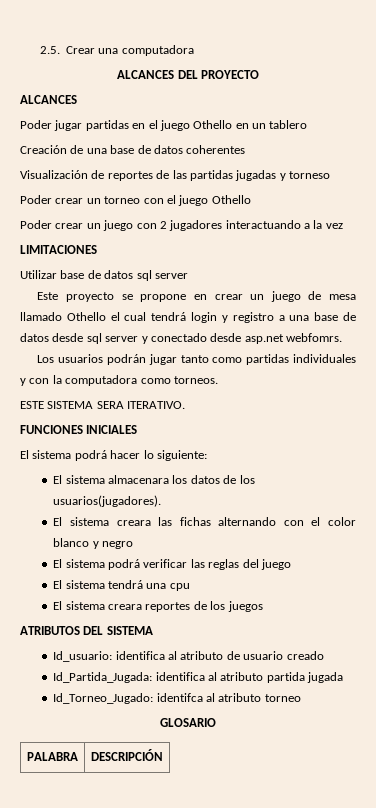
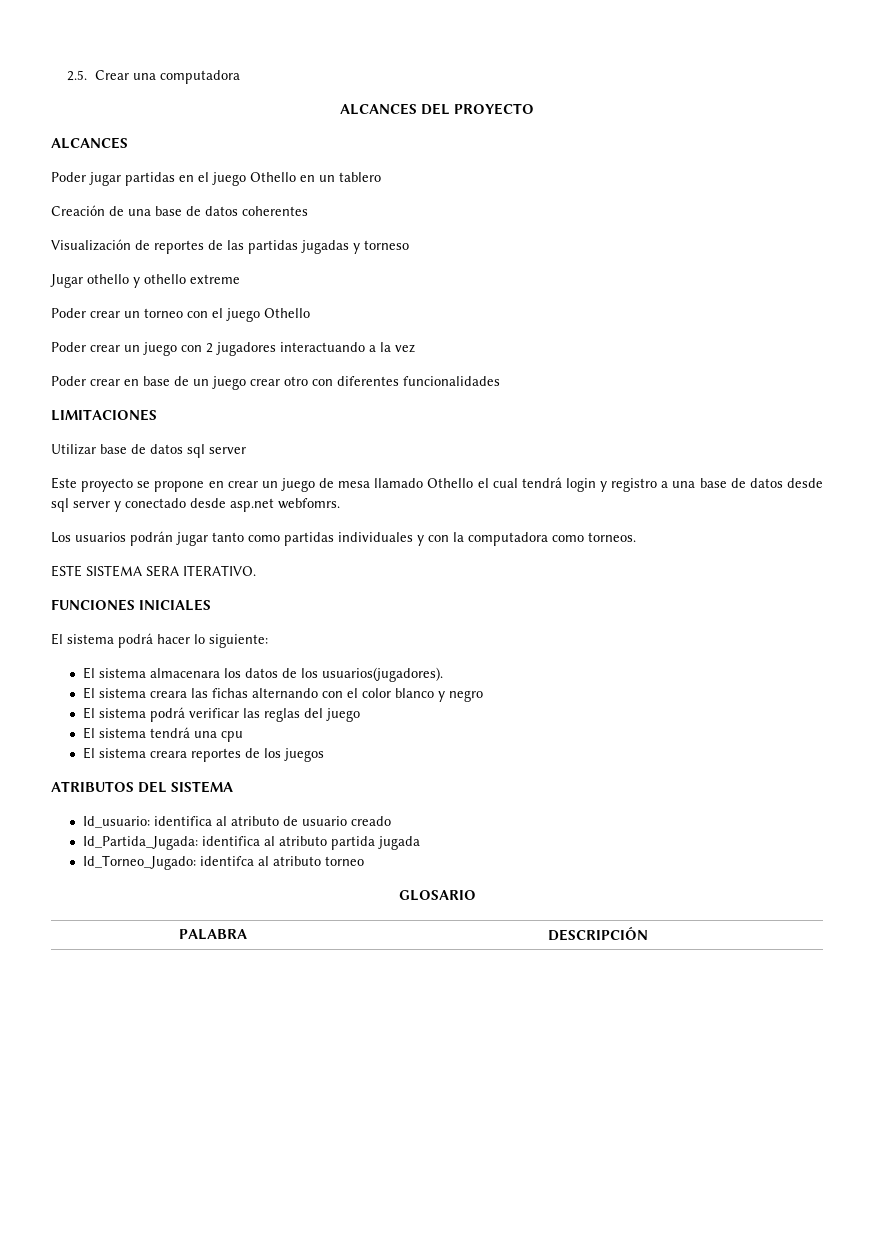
+ Jugar othello y othello extreme
+ Poder crear en base de un juego crear otro con diferentes funcionalidades

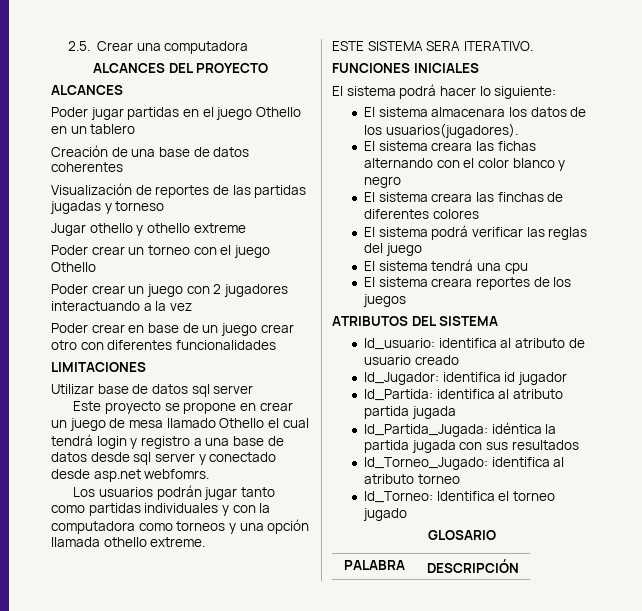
- Los usuarios podrán jugar tanto como partidas individuales y con la computadora como torneos.
+ Los usuarios podrán jugar tanto como partidas individuales y con la computadora como torneos y una opción llamada othello extreme.
+ El sistema creara las finchas de diferentes colores
- Id_Partida_Jugada: identifica al atributo partida jugada
+ Id_Jugador: identifica id jugador
+ Id_Partida: identifica al atributo partida jugada
+ Id_Partida_Jugada: idéntica la partida jugada con sus resultados
- Id_Torneo_Jugado: identifca al atributo torneo
+ Id_Torneo_Jugado: identifica al atributo torneo
+ Id_Torneo: Identifica el torneo jugado

